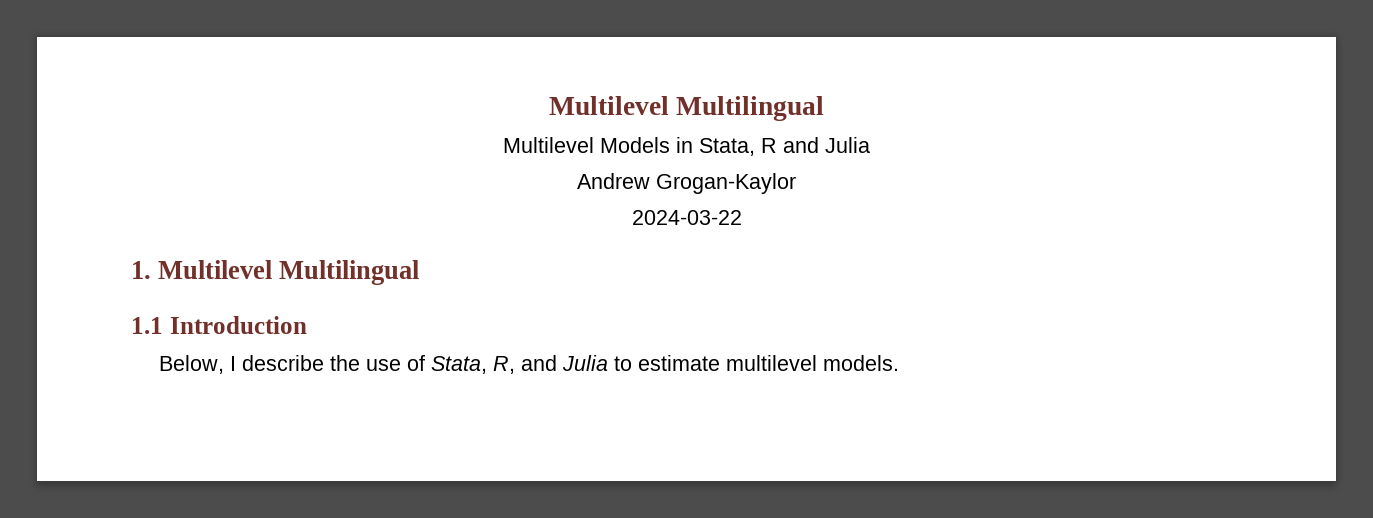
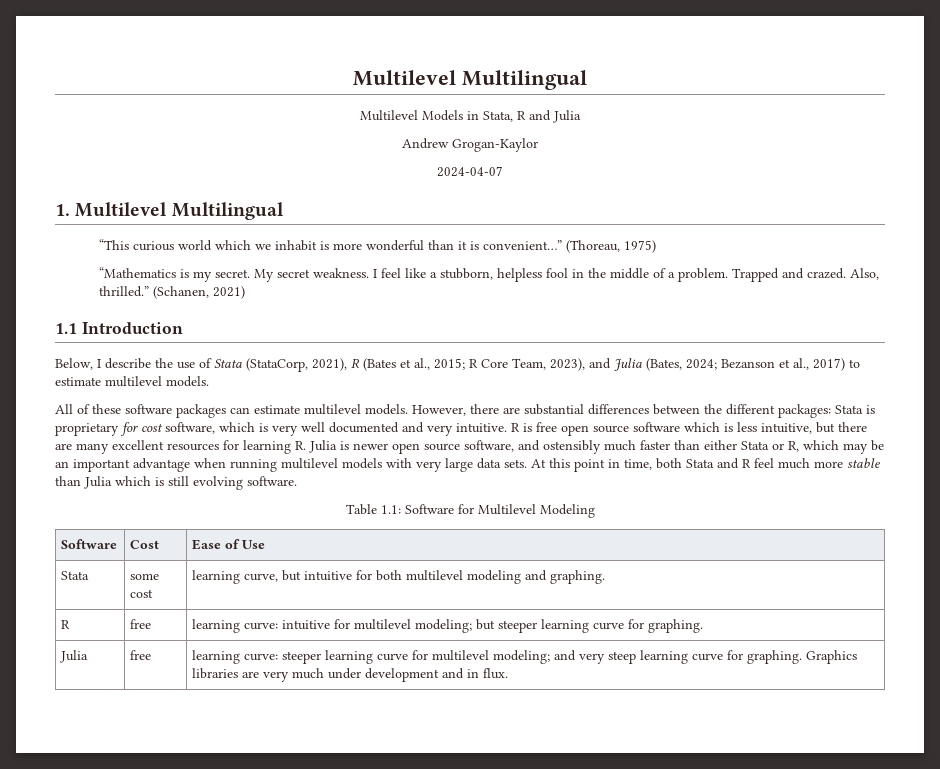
- 2024-03-22
+ 2024-04-07
+ “This curious world which we inhabit is more wonderful than it is convenient…” (Thoreau, 1975)
+ “Mathematics is my secret. My secret weakness. I feel like a stubborn, helpless fool in the middle of a problem. Trapped and crazed. Also, thrilled.” (Schanen, 2021)
- Below, I describe the use of Stata, R, and Julia to estimate multilevel models.
+ Below, I describe the use of Stata (StataCorp, 2021), R (Bates et al., 2015; R Core Team, 2023), and Julia (Bates, 2024; Bezanson et al., 2017) to estimate multilevel models.
+ All of these software packages can estimate multilevel models. However, there are substantial differences between the different packages: Stata is proprietary for cost software, which is very well documented and very intuitive. R is free open source software which is less intuitive, but there are many excellent resources for learning R. Julia is newer open source software, and ostensibly much faster than either Stata or R, which may be an important advantage when running multilevel models with very large data sets. At this point in time, both Stata and R feel much more stable than Julia which is still evolving software.
+ Table 1.1: Software for Multilevel Modeling
+ Software | Cost | Ease of Use
+ Stata | some cost | learning curve, but intuitive for both multilevel modeling and graphing.
+ R | free | learning curve: intuitive for multilevel modeling; but steeper learning curve for graphing.
+ Julia | free | learning curve: steeper learning curve for multilevel modeling; and very steep learning curve for graphing. Graphics libraries are very much under development and in flux.

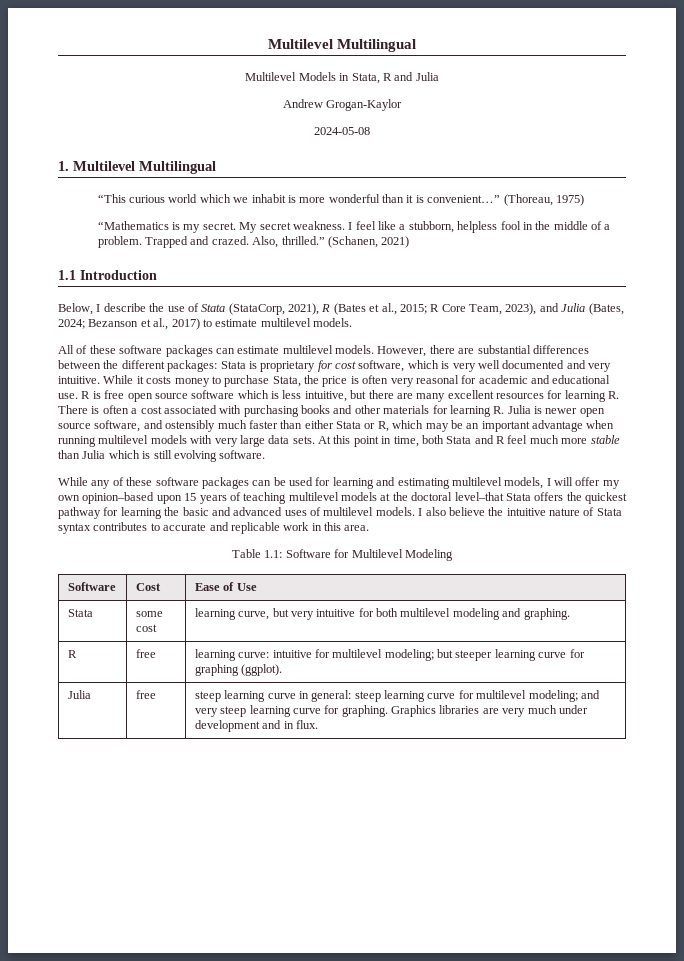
- 2024-04-07
+ 2024-05-08
+ While it costs money to purchase Stata, the price is often very reasonal for academic and educational use.
- R is free open source software which is less intuitive, but there are many excellent resources for learning R. Julia is newer open source software, and ostensibly much faster than either Stata or R, which may be an important advantage when running multilevel models with very large data sets.
+ R is free open source software which is less intuitive, but there are many excellent resources for learning R. There is often a cost associated with purchasing books and other materials for learning R. Julia is newer open source software, and ostensibly much faster than either Stata or R, which may be an important advantage when running multilevel models with very large data sets.
+ While any of these software packages can be used for learning and estimating multilevel models, I will offer my own opinion–based upon 15 years of teaching multilevel models at the doctoral level–that Stata offers the quickest pathway for learning the basic and advanced uses of multilevel models. I also believe the intuitive nature of Stata syntax contributes to accurate and replicable work in this area.
- Stata | some cost | learning curve, but intuitive for both multilevel modeling and graphing.
+ Stata | some cost | learning curve, but very intuitive for both multilevel modeling and graphing.
- R | free | learning curve: intuitive for multilevel modeling; but steeper learning curve for graphing.
+ R | free | learning curve: intuitive for multilevel modeling; but steeper learning curve for graphing (ggplot).
- Julia | free | learning curve: steeper learning curve for multilevel modeling; and very steep learning curve for graphing. Graphics libraries are very much under development and in flux.
+ Julia | free | steep learning curve in general: steep learning curve for multilevel modeling; and very steep learning curve for graphing. Graphics libraries are very much under development and in flux.

